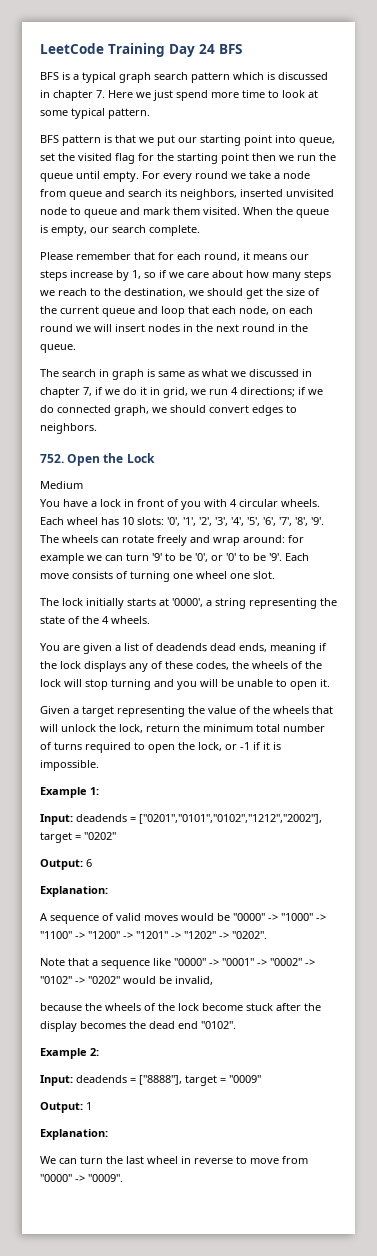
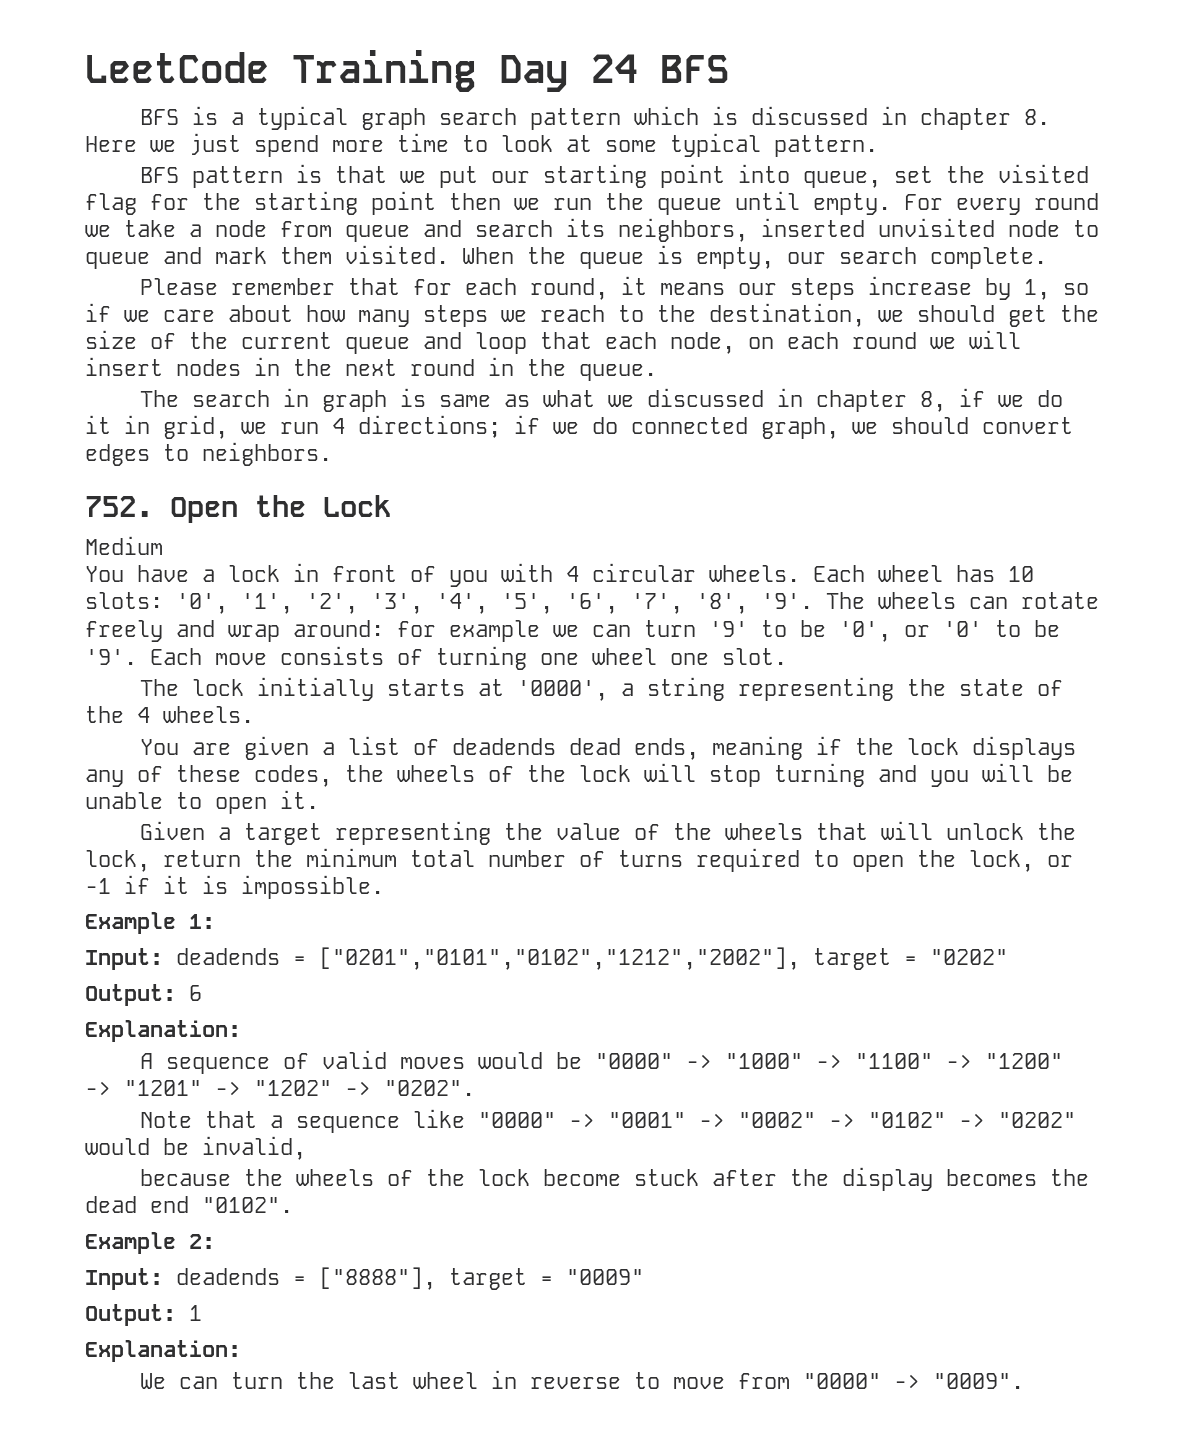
- BFS is a typical graph search pattern which is discussed in chapter 7. Here we just spend more time to look at some typical pattern.
+ BFS is a typical graph search pattern which is discussed in chapter 8. Here we just spend more time to look at some typical pattern.
- The search in graph is same as what we discussed in chapter 7, if we do it in grid, we run 4 directions; if we do connected graph, we should convert edges to neighbors.
+ The search in graph is same as what we discussed in chapter 8, if we do it in grid, we run 4 directions; if we do connected graph, we should convert edges to neighbors.

